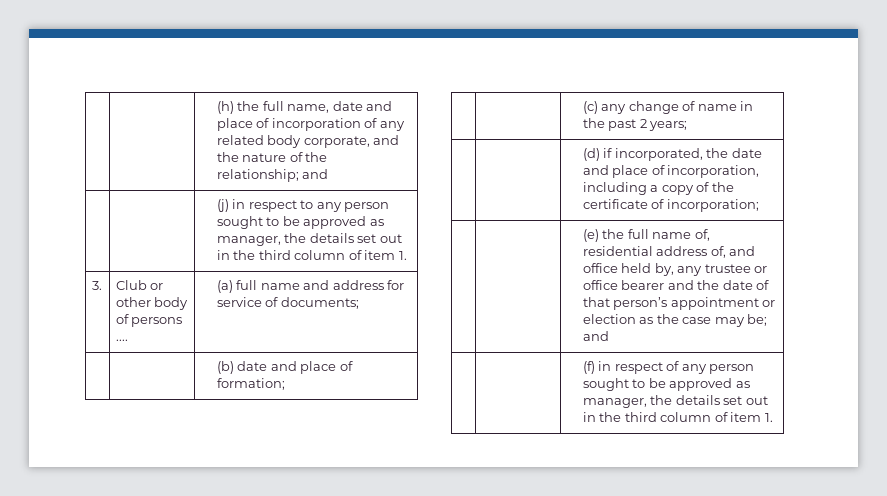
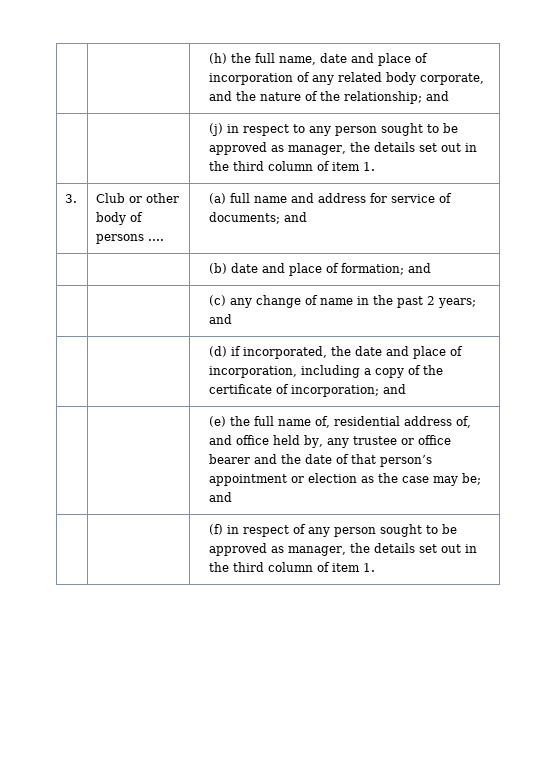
- 3. | Club or other body of persons .... | (a) full name and address for service of documents;
+ 3. | Club or other body of persons .... | (a) full name and address for service of documents; and
- | | (b) date and place of formation;
+ | | (b) date and place of formation; and
- | | (c) any change of name in the past 2 years;
+ | | (c) any change of name in the past 2 years; and
- | | (d) if incorporated, the date and place of incorporation, including a copy of the certificate of incorporation;
+ | | (d) if incorporated, the date and place of incorporation, including a copy of the certificate of incorporation; and

